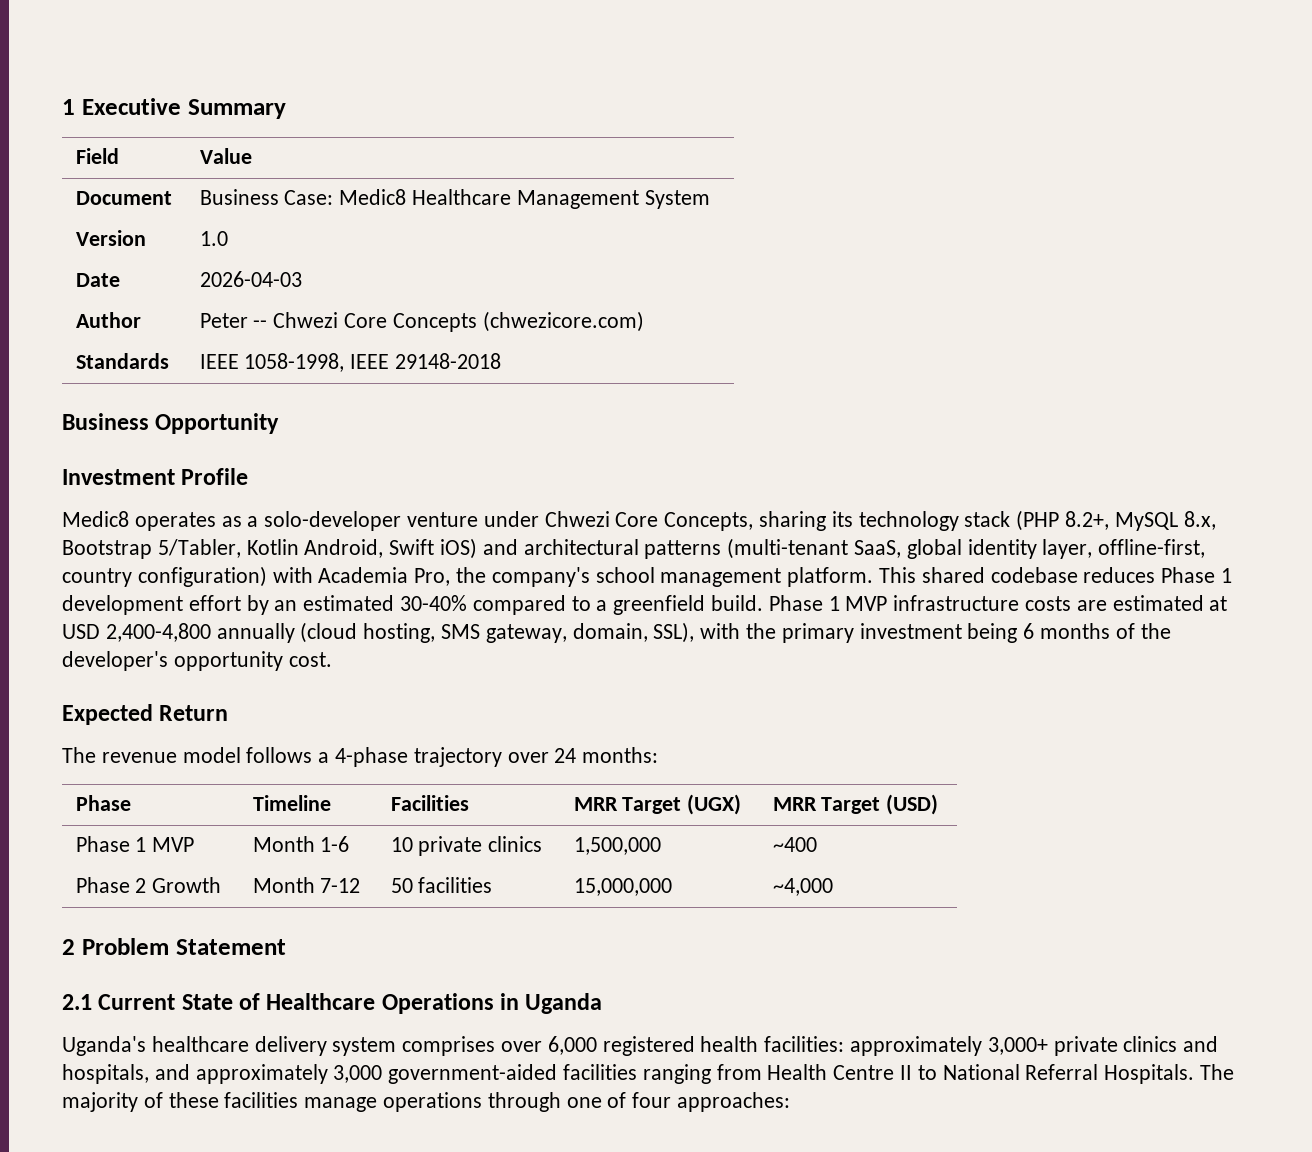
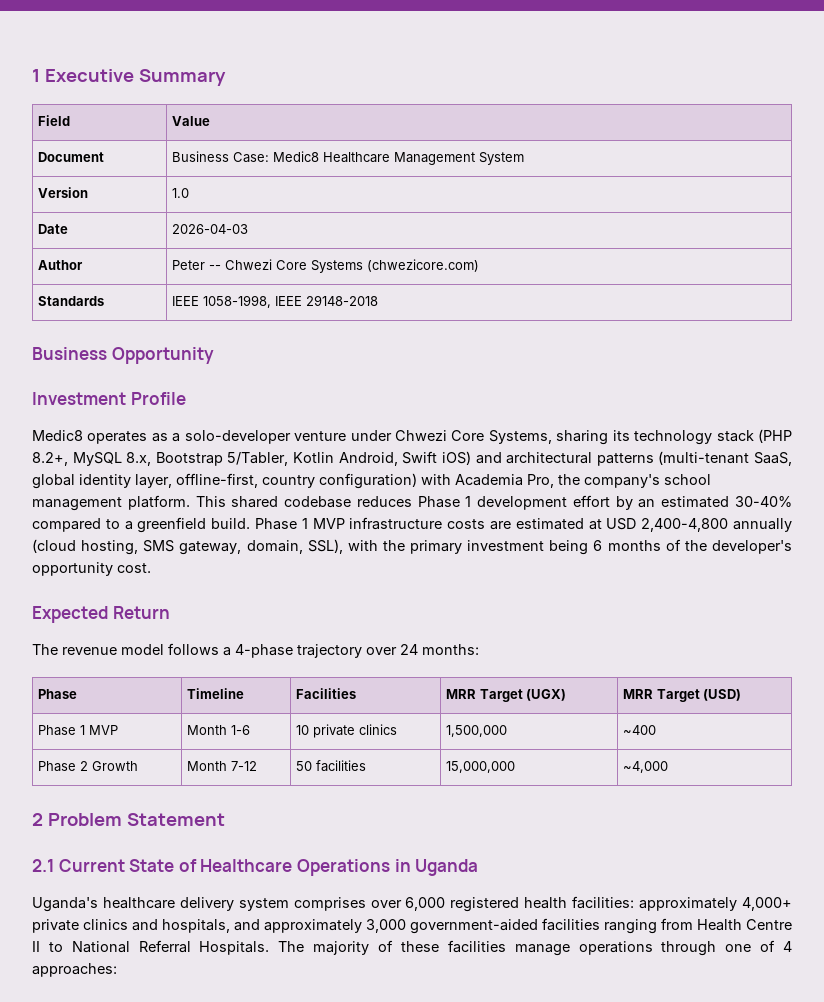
- Author | Peter -- Chwezi Core Concepts (chwezicore.com)
+ Author | Peter -- Chwezi Core Systems (chwezicore.com)
- Medic8 operates as a solo-developer venture under Chwezi Core Concepts, sharing its technology stack (PHP 8.2+, MySQL 8.x, Bootstrap 5/Tabler, Kotlin Android, Swift iOS) and architectural patterns (multi-tenant SaaS, global identity layer, offline-first, country configuration) with Academia Pro, the company's school management platform.
+ Medic8 operates as a solo-developer venture under Chwezi Core Systems, sharing its technology stack (PHP 8.2+, MySQL 8.x, Bootstrap 5/Tabler, Kotlin Android, Swift iOS) and architectural patterns (multi-tenant SaaS, global identity layer, offline-first, country configuration) with Academia Pro, the company's school management platform.
- Uganda's healthcare delivery system comprises over 6,000 registered health facilities: approximately 3,000+ private clinics and hospitals, and approximately 3,000 government-aided facilities ranging from Health Centre II to National Referral Hospitals.
+ Uganda's healthcare delivery system comprises over 6,000 registered health facilities: approximately 4,000+ private clinics and hospitals, and approximately 3,000 government-aided facilities ranging from Health Centre II to National Referral Hospitals.
- The majority of these facilities manage operations through one of four approaches:
+ The majority of these facilities manage operations through one of 4 approaches:

